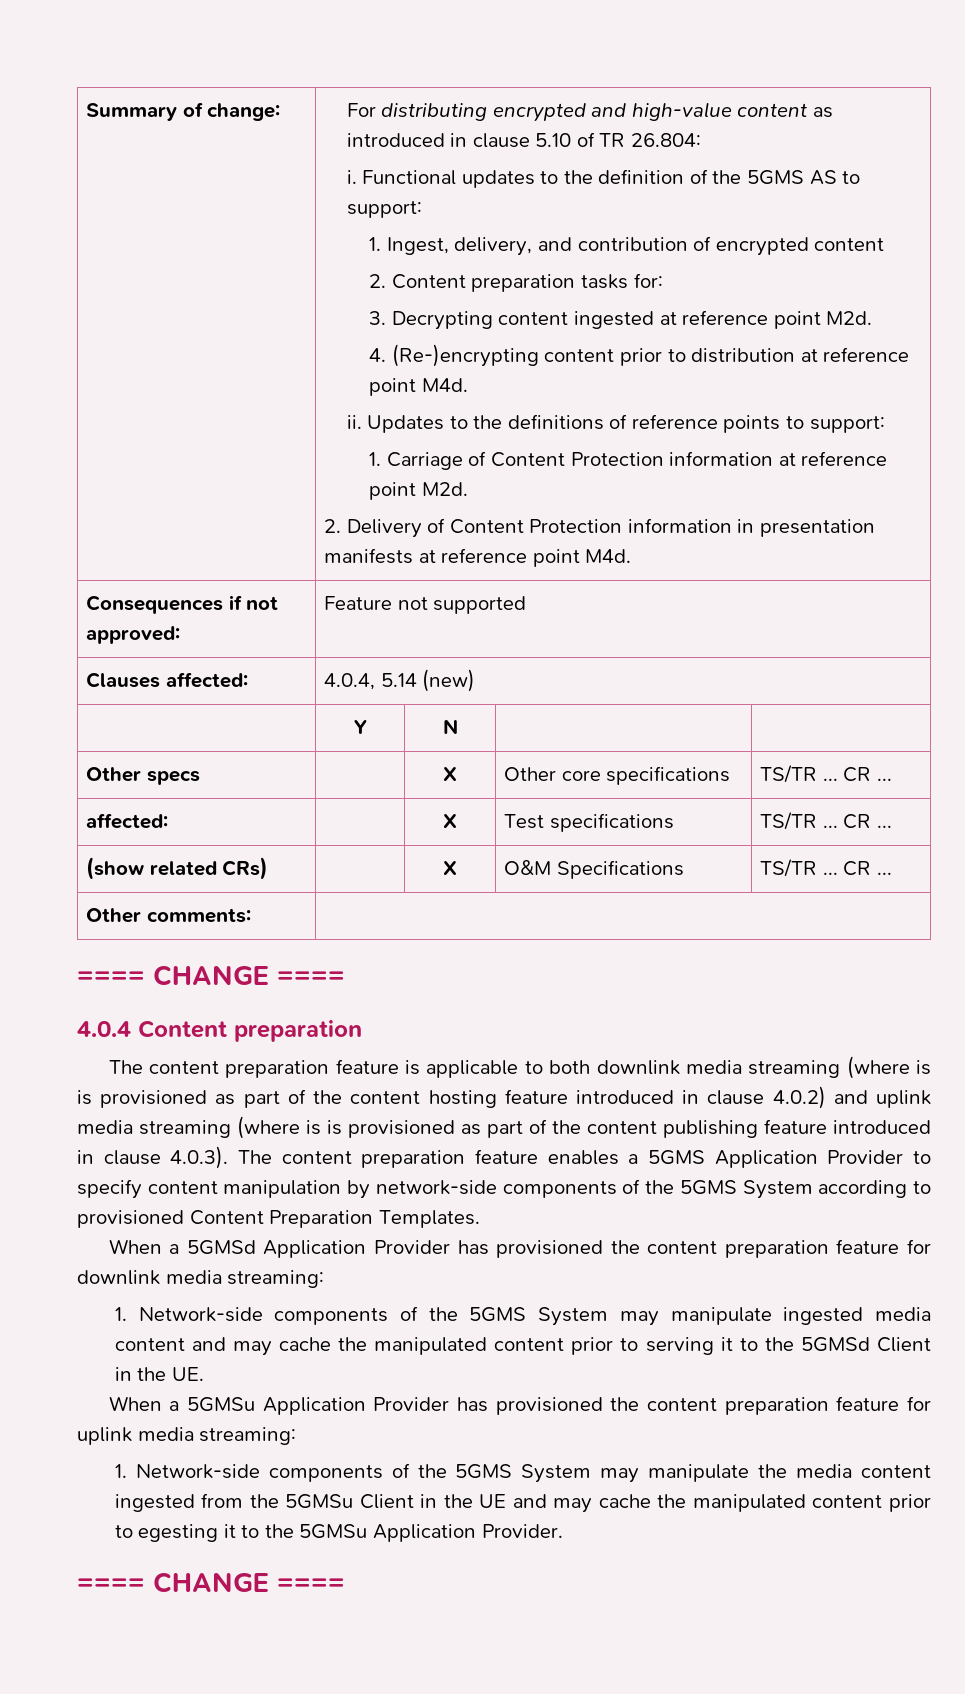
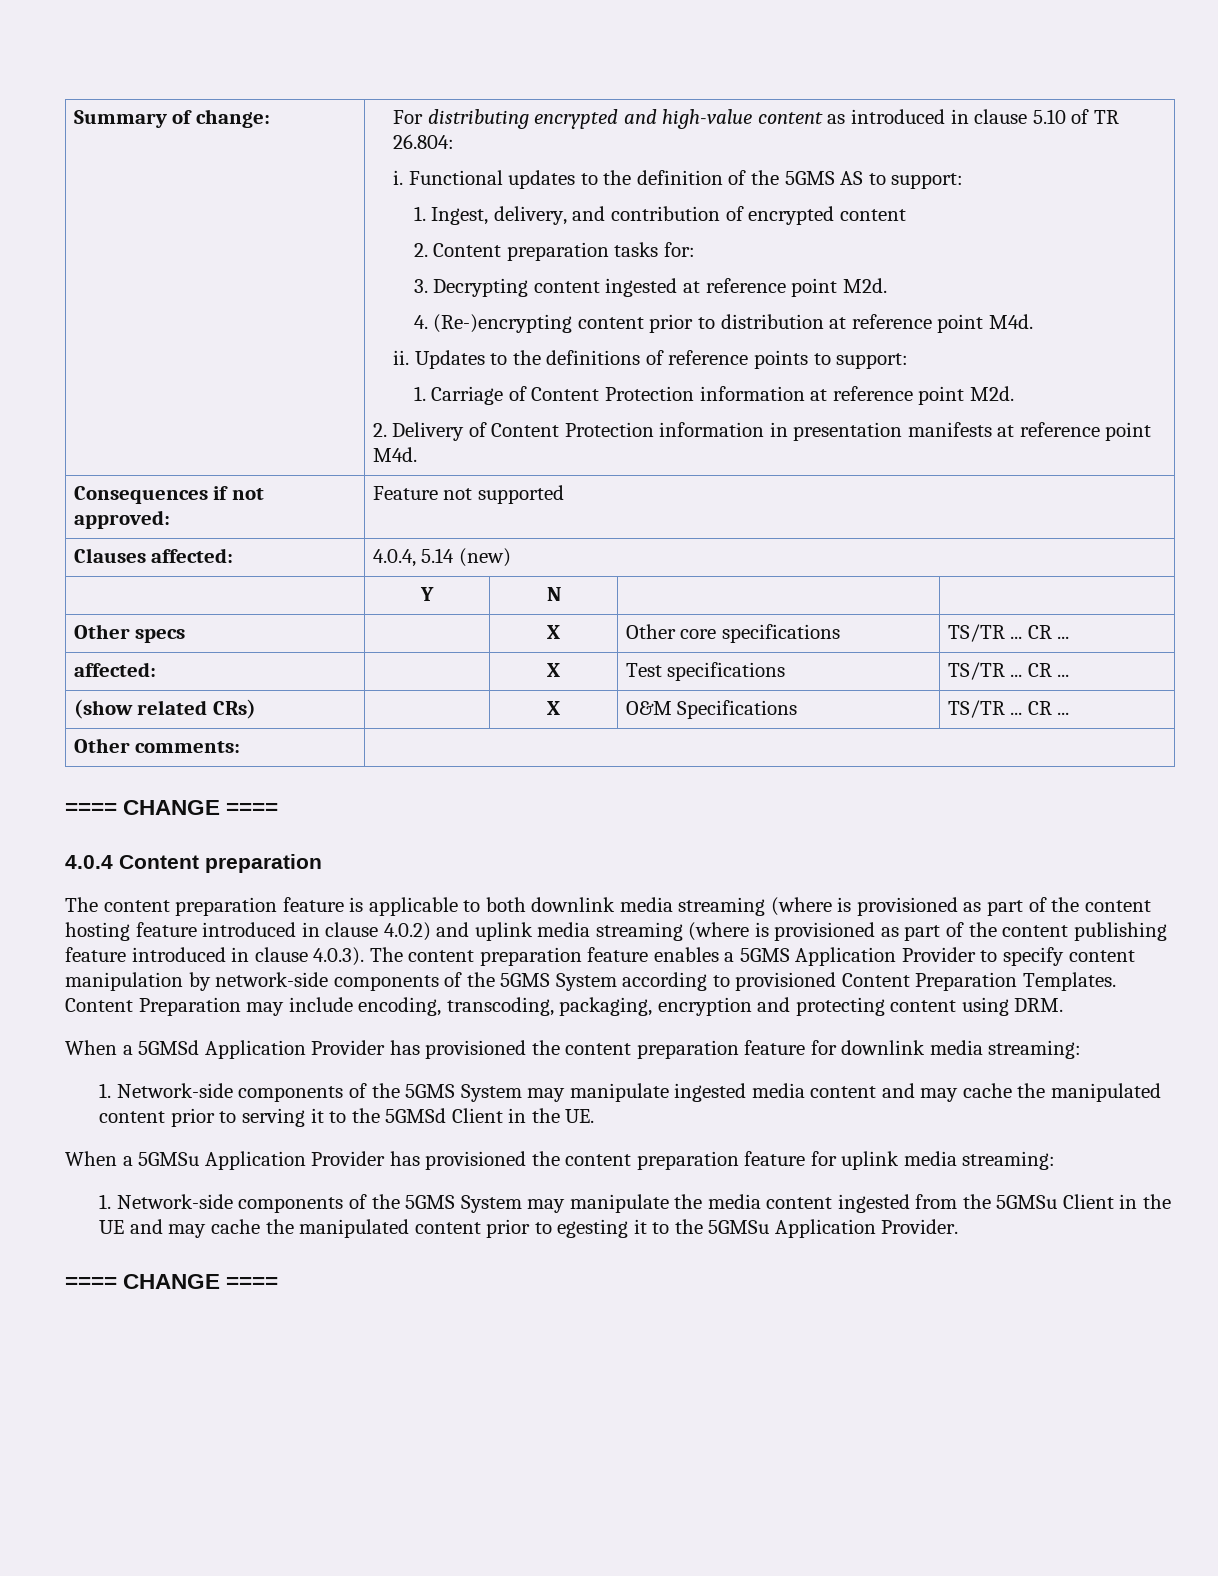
- The content preparation feature is applicable to both downlink media streaming (where is is provisioned as part of the content hosting feature introduced in clause 4.0.2) and uplink media streaming (where is is provisioned as part of the content publishing feature introduced in clause 4.0.3). The content preparation feature enables a 5GMS Application Provider to specify content manipulation by network-side components of the 5GMS System according to provisioned Content Preparation Templates.
+ The content preparation feature is applicable to both downlink media streaming (where is provisioned as part of the content hosting feature introduced in clause 4.0.2) and uplink media streaming (where is provisioned as part of the content publishing feature introduced in clause 4.0.3). The content preparation feature enables a 5GMS Application Provider to specify content manipulation by network-side components of the 5GMS System according to provisioned Content Preparation Templates. Content Preparation may include encoding, transcoding, packaging, encryption and protecting content using DRM.

